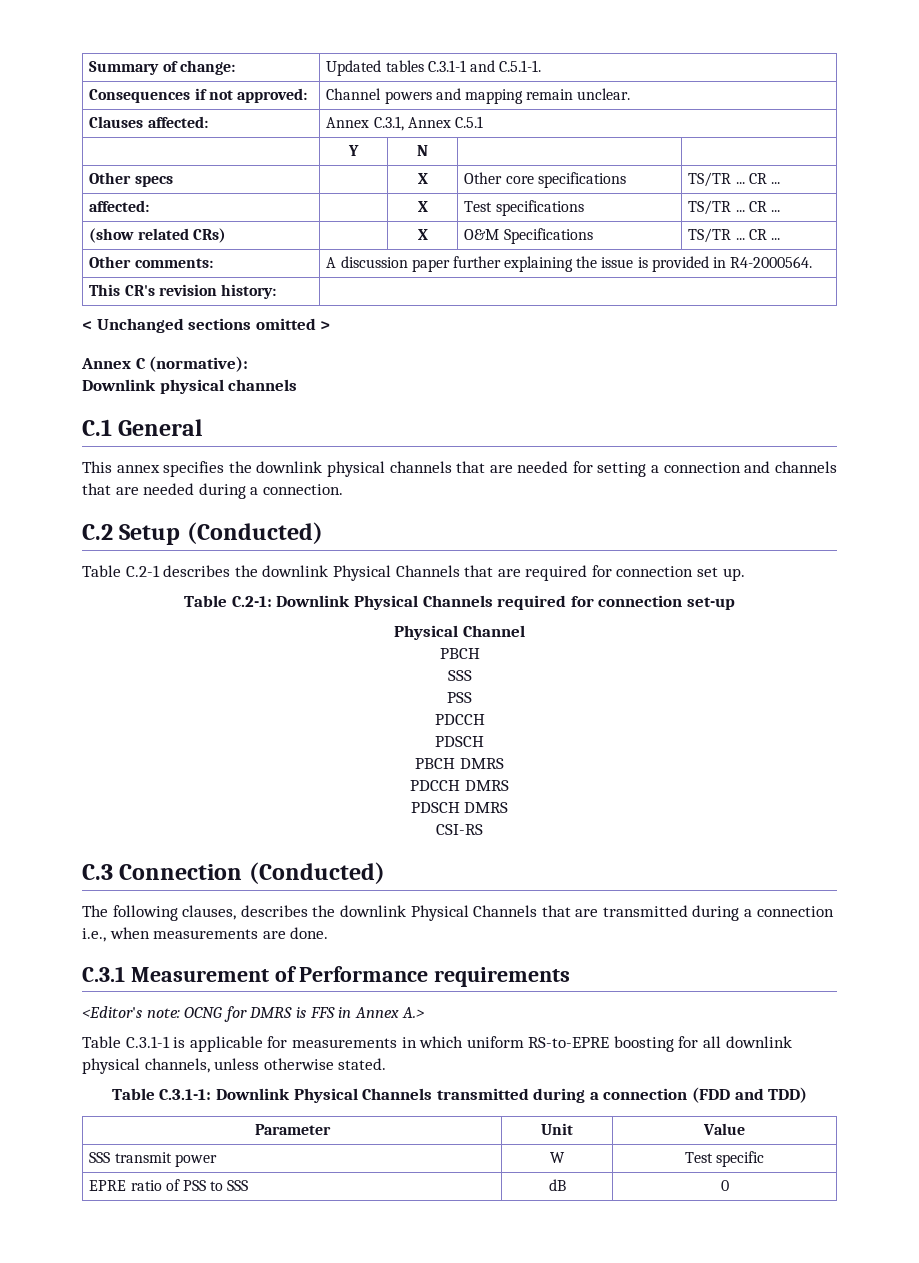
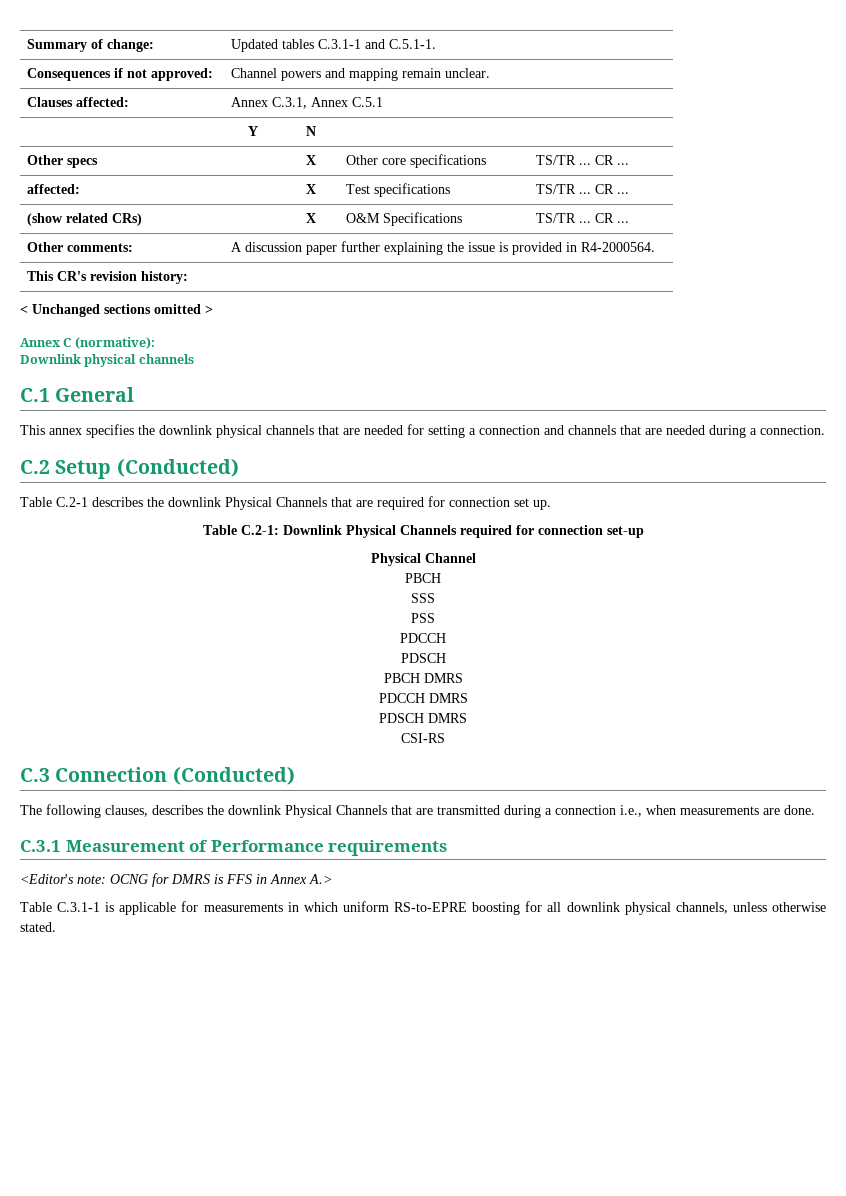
- Table C.3.1-1: Downlink Physical Channels transmitted during a connection (FDD and TDD)
- Parameter | Unit | Value
- SSS transmit power | W | Test specific
- EPRE ratio of PSS to SSS | dB | 0

